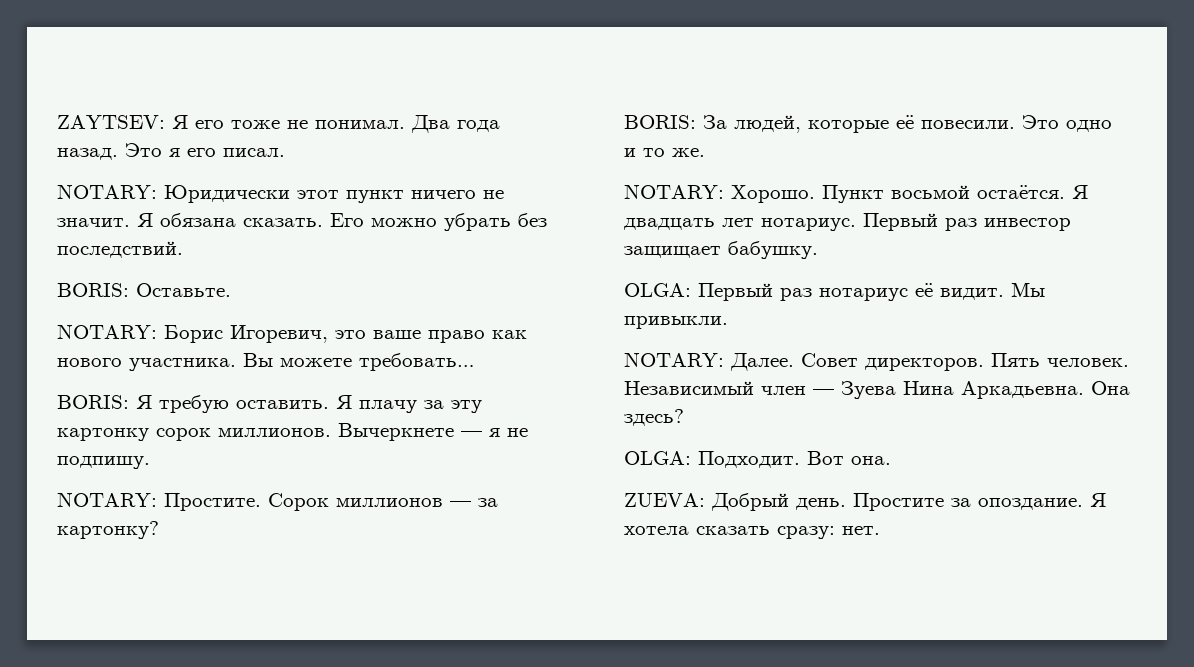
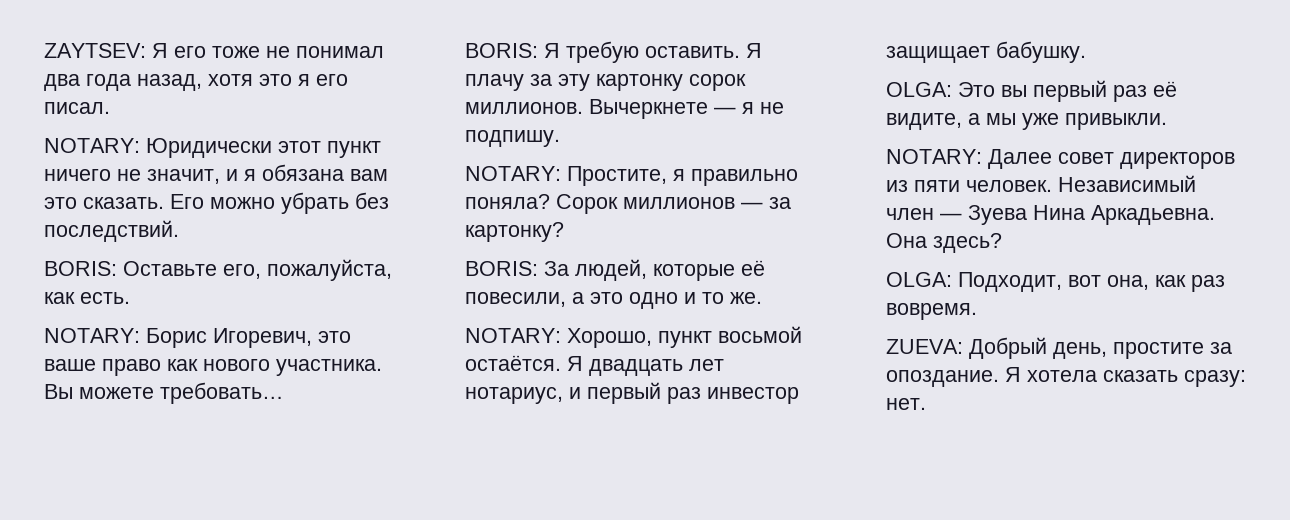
- ZAYTSEV: Я его тоже не понимал. Два года назад. Это я его писал.
+ ZAYTSEV: Я его тоже не понимал два года назад, хотя это я его писал.
- NOTARY: Юридически этот пункт ничего не значит. Я обязана сказать.
+ NOTARY: Юридически этот пункт ничего не значит, и я обязана вам это сказать.
- BORIS: Оставьте.
+ BORIS: Оставьте его, пожалуйста, как есть.
- NOTARY: Простите.
+ NOTARY: Простите, я правильно поняла?
- BORIS: За людей, которые её повесили. Это одно и то же.
+ BORIS: За людей, которые её повесили, а это одно и то же.
- NOTARY: Хорошо. Пункт восьмой остаётся.
+ NOTARY: Хорошо, пункт восьмой остаётся.
- Я двадцать лет нотариус. Первый раз инвестор защищает бабушку.
+ Я двадцать лет нотариус, и первый раз инвестор защищает бабушку.
- OLGA: Первый раз нотариус её видит. Мы привыкли.
- NOTARY: Далее. Совет директоров. Пять человек.
+ OLGA: Это вы первый раз её видите, а мы уже привыкли.
+ NOTARY: Далее совет директоров из пяти человек.
- OLGA: Подходит. Вот она.
+ OLGA: Подходит, вот она, как раз вовремя.
- ZUEVA: Добрый день. Простите за опоздание.
+ ZUEVA: Добрый день, простите за опоздание.

